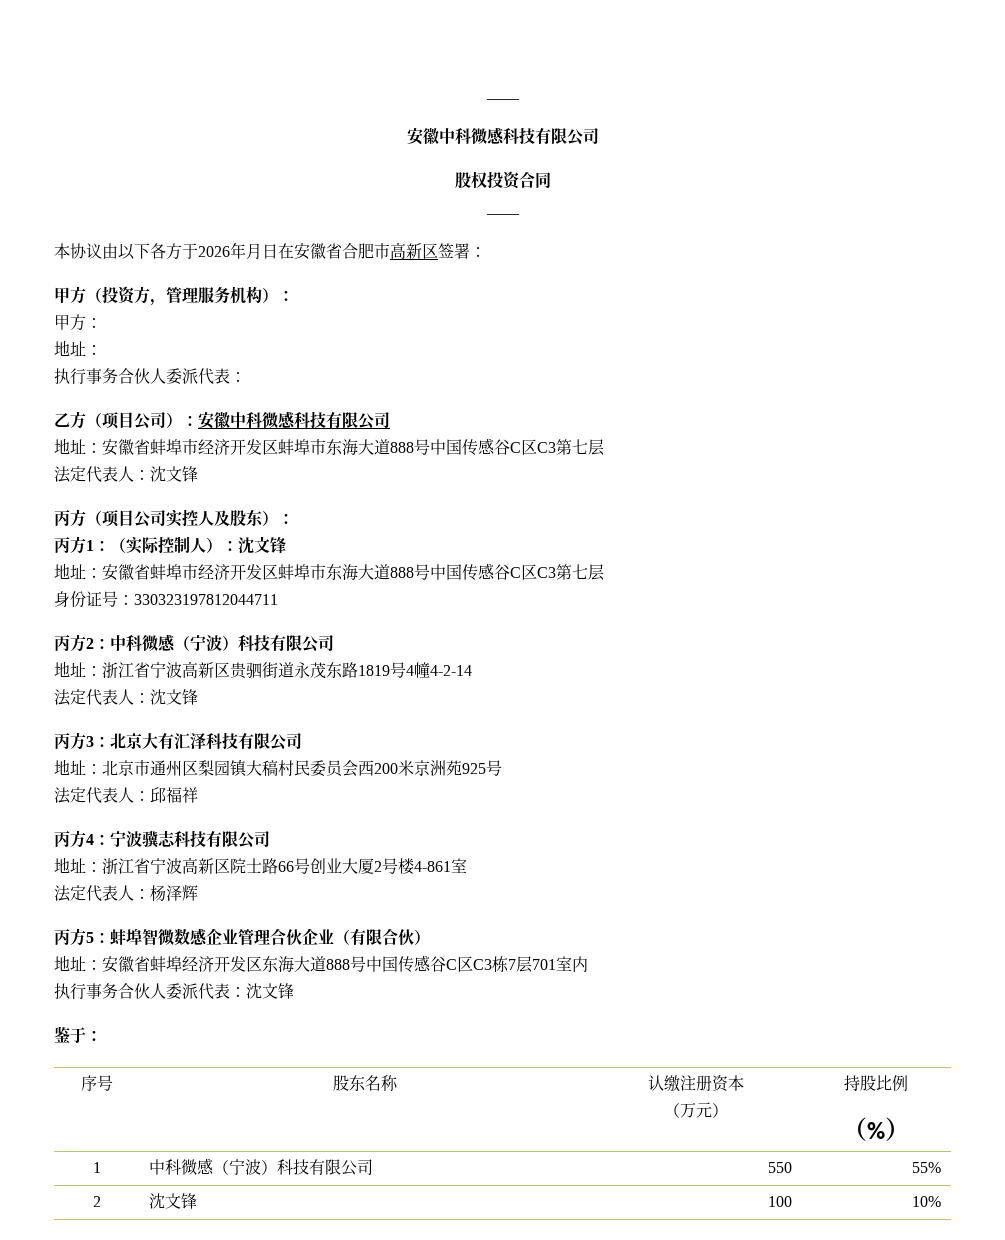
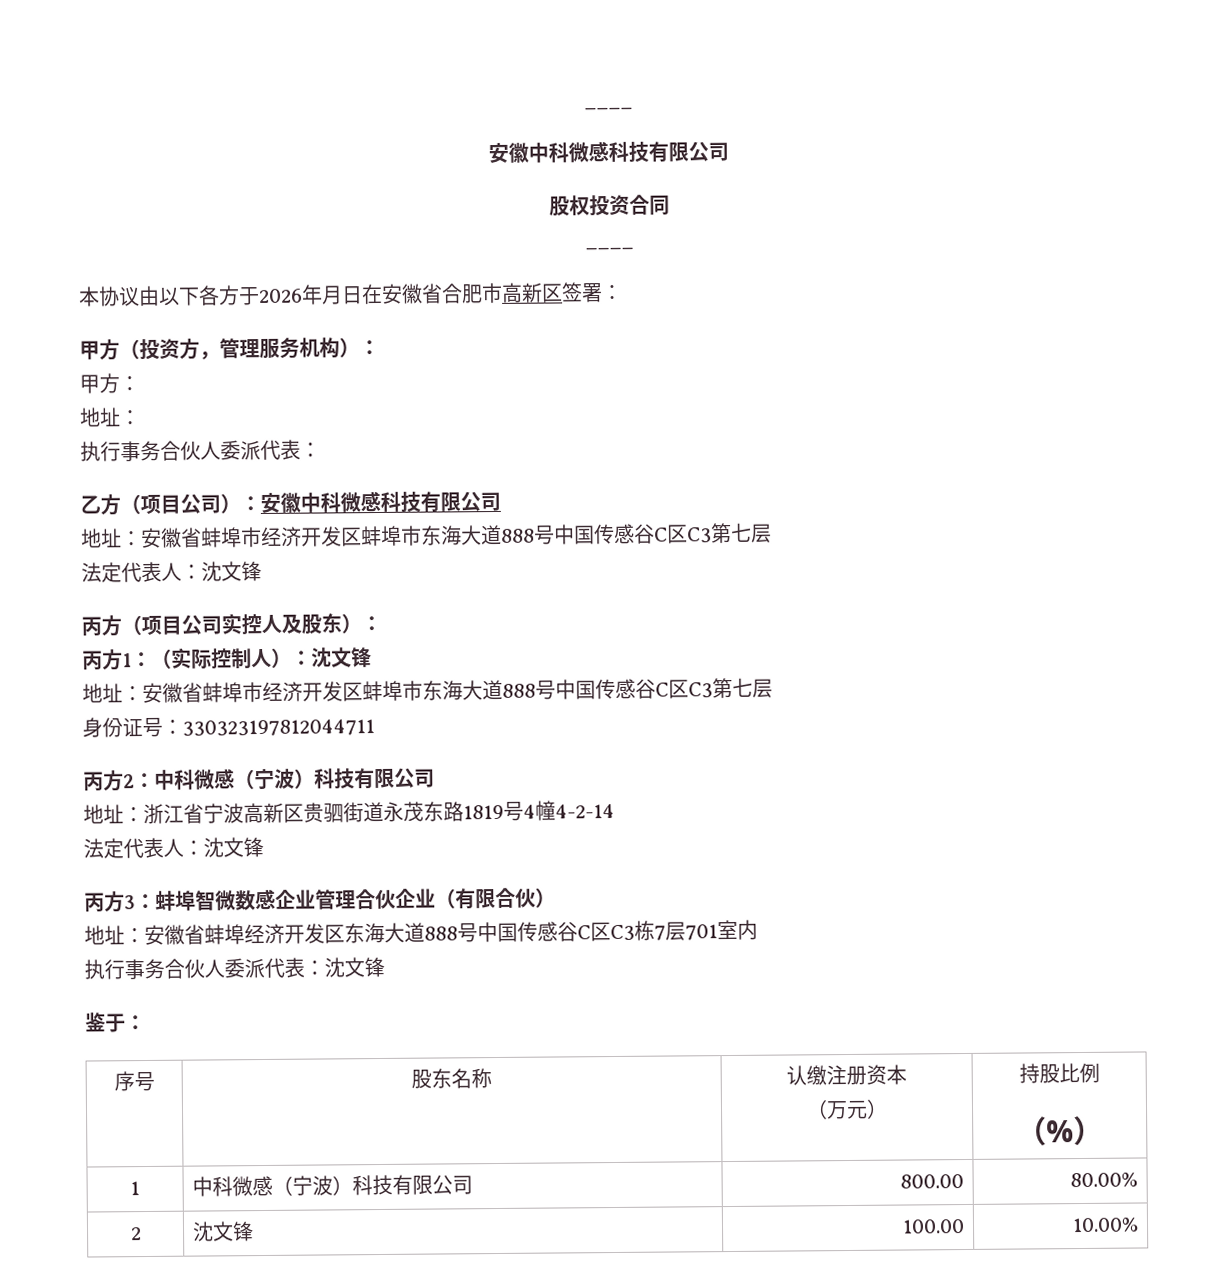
- 丙方3：北京大有汇泽科技有限公司
- 地址：北京市通州区梨园镇大稿村民委员会西200米京洲苑925号
- 法定代表人：邱福祥
- 丙方4：宁波骥志科技有限公司
- 地址：浙江省宁波高新区院士路66号创业大厦2号楼4-861室
- 法定代表人：杨泽辉
- 丙方5：蚌埠智微数感企业管理合伙企业（有限合伙）
+ 丙方3：蚌埠智微数感企业管理合伙企业（有限合伙）
- 1 | 中科微感（宁波）科技有限公司 | 550 | 55%
+ 1 | 中科微感（宁波）科技有限公司 | 800.00 | 80.00%
- 2 | 沈文锋 | 100 | 10%
+ 2 | 沈文锋 | 100.00 | 10.00%

